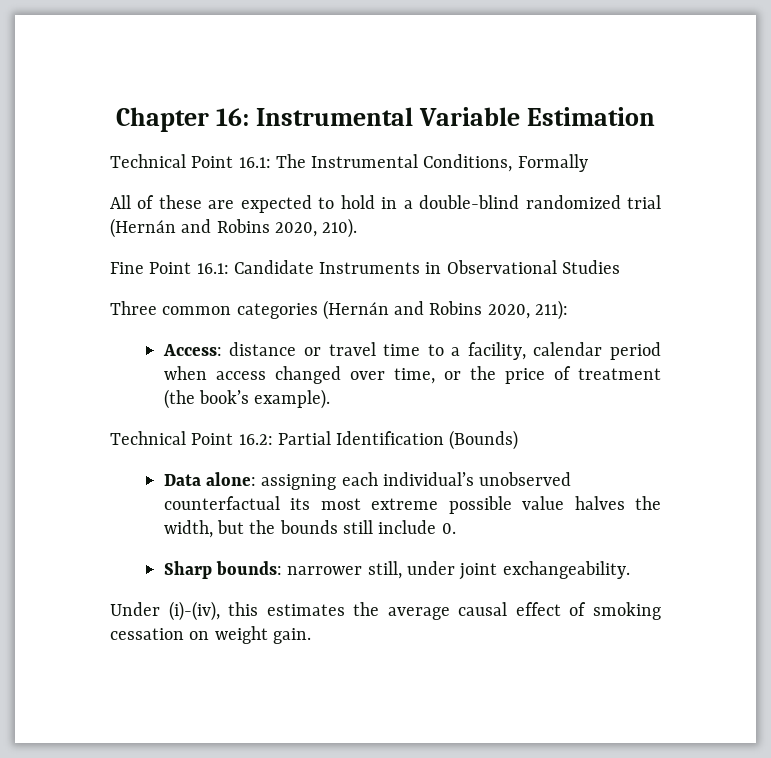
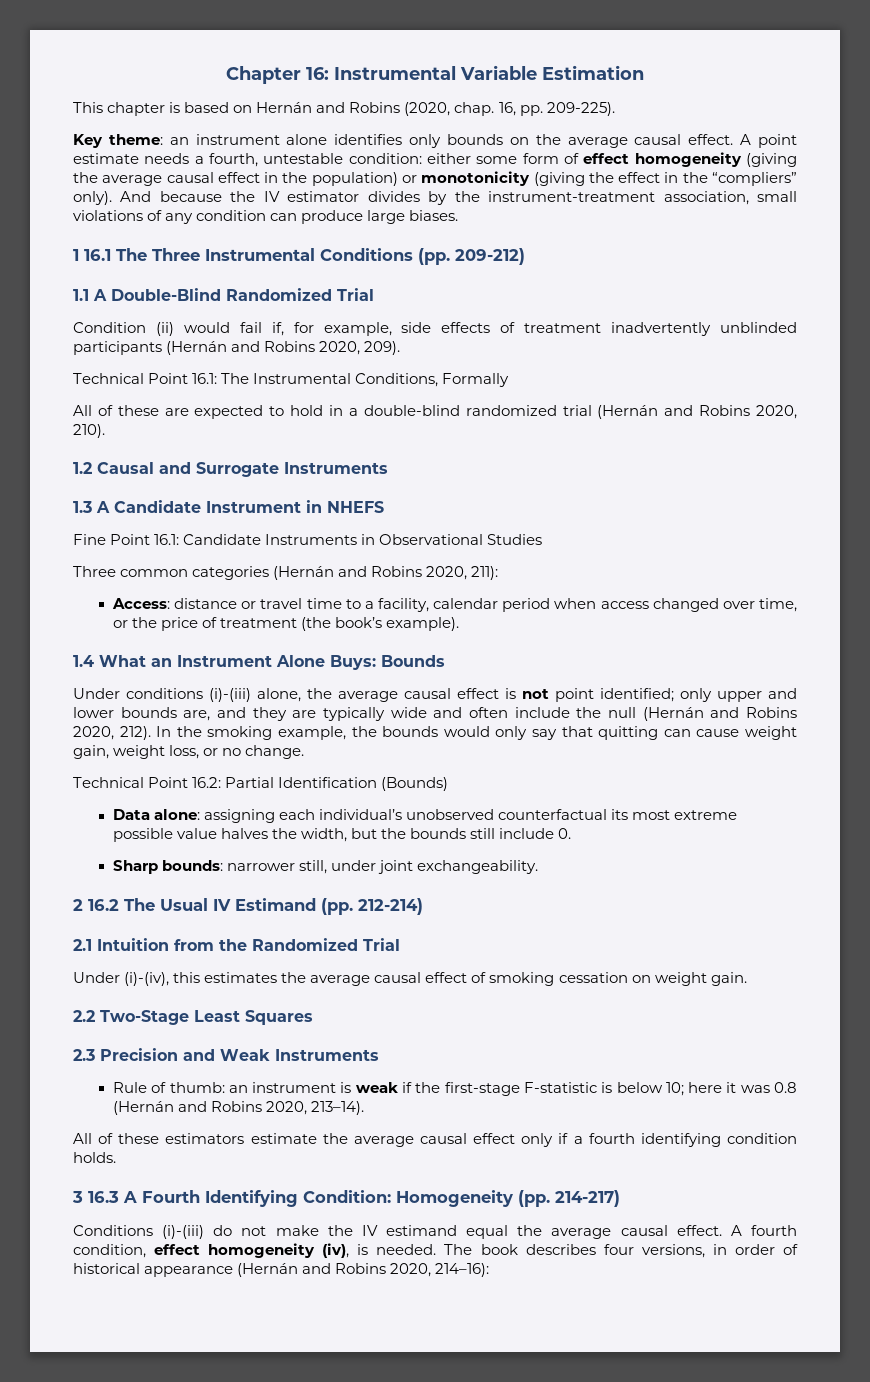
+ This chapter is based on Hernán and Robins (2020, chap. 16, pp. 209-225).
+ Key theme: an instrument alone identifies only bounds on the average causal effect. A point estimate needs a fourth, untestable condition: either some form of effect homogeneity (giving the average causal effect in the population) or monotonicity (giving the effect in the “compliers” only). And because the IV estimator divides by the instrument-treatment association, small violations of any condition can produce large biases.
+ 1 16.1 The Three Instrumental Conditions (pp. 209-212)
+ 1.1 A Double-Blind Randomized Trial
+ Condition (ii) would fail if, for example, side effects of treatment inadvertently unblinded participants (Hernán and Robins 2020, 209).
+ 1.2 Causal and Surrogate Instruments
+ 1.3 A Candidate Instrument in NHEFS
+ 1.4 What an Instrument Alone Buys: Bounds
+ Under conditions (i)-(iii) alone, the average causal effect is not point identified; only upper and lower bounds are, and they are typically wide and often include the null (Hernán and Robins 2020, 212). In the smoking example, the bounds would only say that quitting can cause weight gain, weight loss, or no change.
+ 2 16.2 The Usual IV Estimand (pp. 212-214)
+ 2.1 Intuition from the Randomized Trial
+ 2.2 Two-Stage Least Squares
+ 2.3 Precision and Weak Instruments
+ Rule of thumb: an instrument is weak if the first-stage F-statistic is below 10; here it was 0.8 (Hernán and Robins 2020, 213–14).
+ All of these estimators estimate the average causal effect only if a fourth identifying condition holds.
+ 3 16.3 A Fourth Identifying Condition: Homogeneity (pp. 214-217)
+ Conditions (i)-(iii) do not make the IV estimand equal the average causal effect. A fourth condition, effect homogeneity (iv), is needed. The book describes four versions, in order of historical appearance (Hernán and Robins 2020, 214–16):

